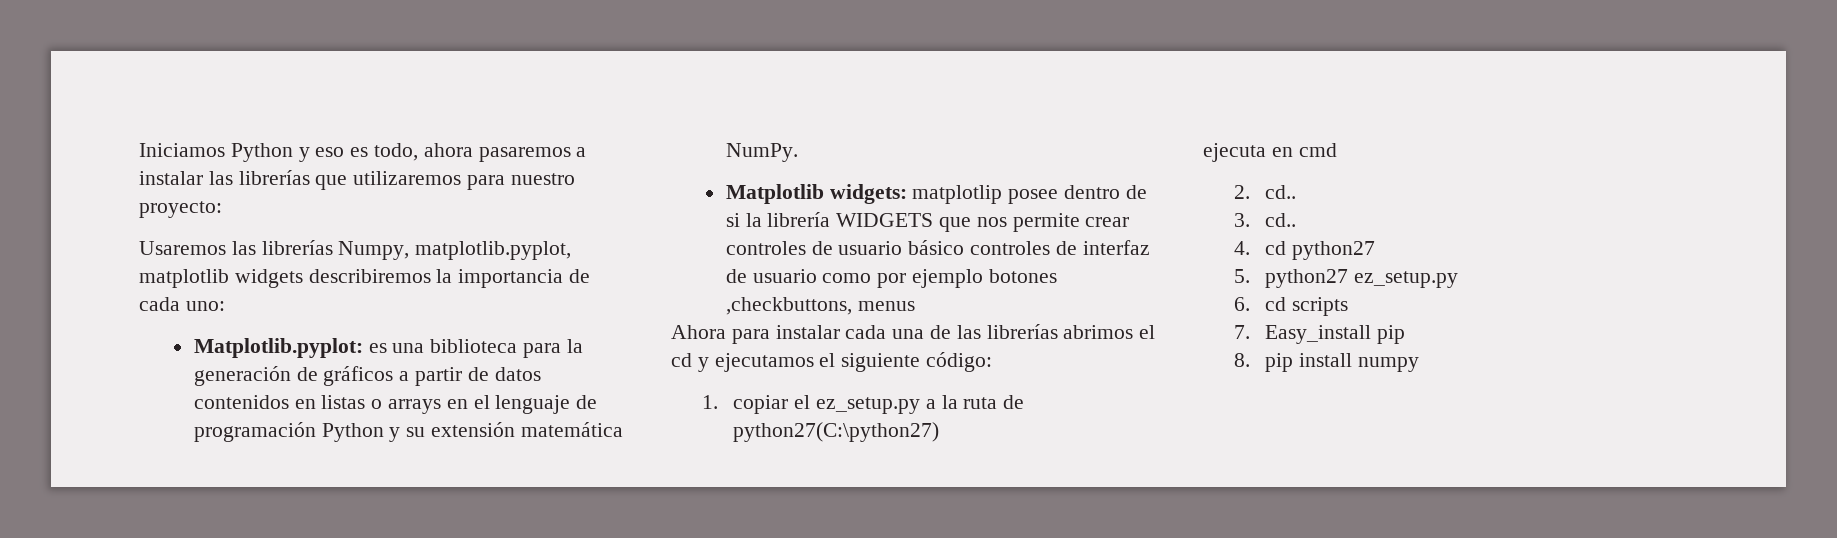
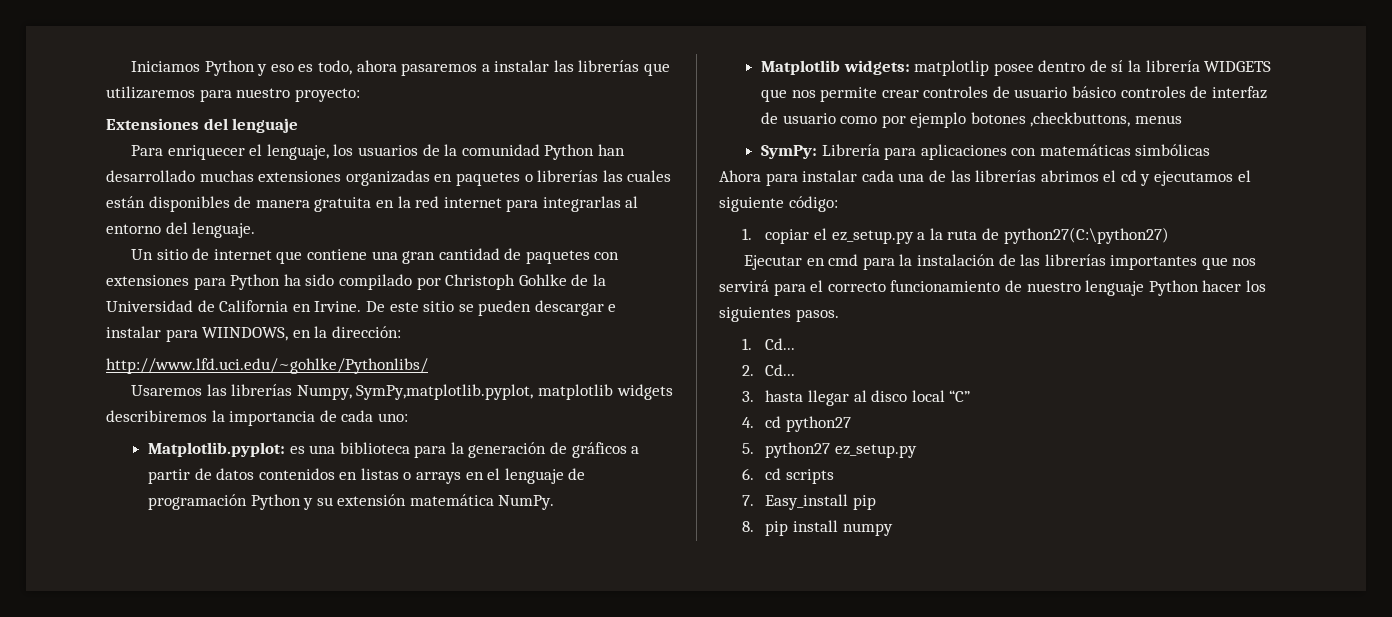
+ Extensiones del lenguaje
+ Para enriquecer el lenguaje, los usuarios de la comunidad Python han desarrollado muchas extensiones organizadas en paquetes o librerías las cuales están disponibles de manera gratuita en la red internet para integrarlas al entorno del lenguaje.
+ Un sitio de internet que contiene una gran cantidad de paquetes con extensiones para Python ha sido compilado por Christoph Gohlke de la Universidad de California en Irvine. De este sitio se pueden descargar e instalar para WIINDOWS, en la dirección:
+ http://www.lfd.uci.edu/~gohlke/Pythonlibs/
- Usaremos las librerías Numpy, matplotlib.pyplot, matplotlib widgets describiremos la importancia de cada uno:
+ Usaremos las librerías Numpy, SymPy,matplotlib.pyplot, matplotlib widgets describiremos la importancia de cada uno:
- Matplotlib widgets: matplotlip posee dentro de si la librería WIDGETS que nos permite crear controles de usuario básico controles de interfaz de usuario como por ejemplo botones ,checkbuttons, menus
+ Matplotlib widgets: matplotlip posee dentro de sí la librería WIDGETS que nos permite crear controles de usuario básico controles de interfaz de usuario como por ejemplo botones ,checkbuttons, menus
+ SymPy: Librería para aplicaciones con matemáticas simbólicas
- ejecuta en cmd
- 2. cd..
- 3. cd..
+ Ejecutar en cmd para la instalación de las librerías importantes que nos servirá para el correcto funcionamiento de nuestro lenguaje Python hacer los siguientes pasos.
+ 1. Cd...
+ 2. Cd...
+ 3. hasta llegar al disco local “C”

